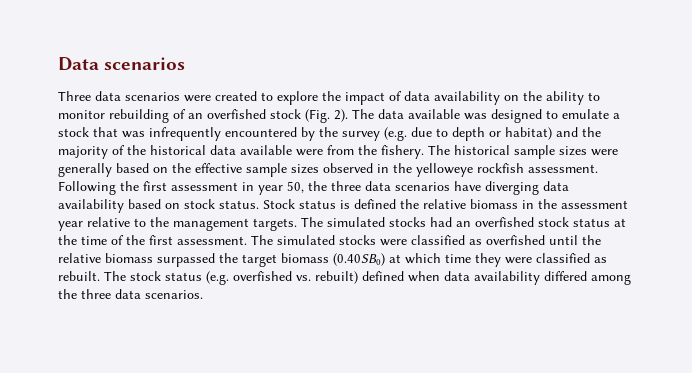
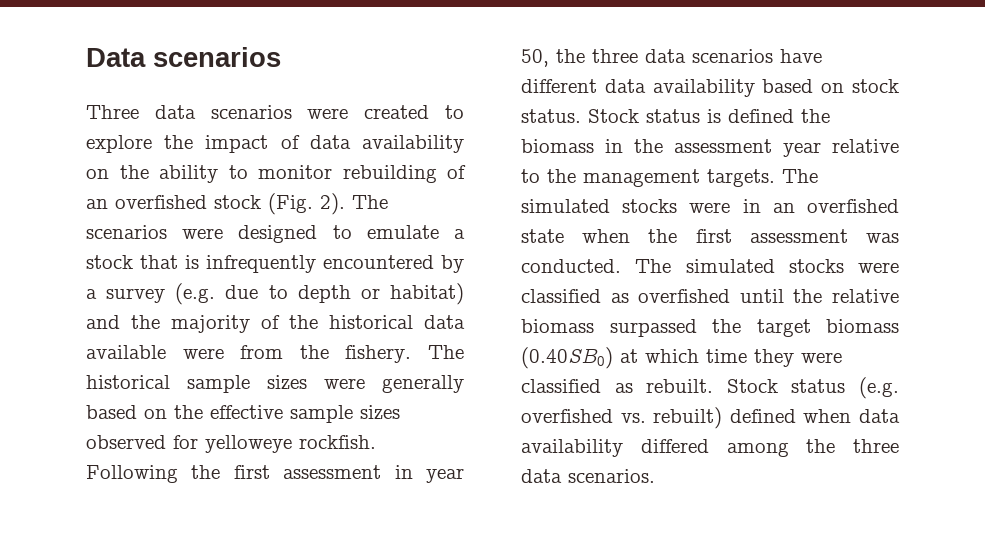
- The data available was designed to emulate a stock that was infrequently encountered by the survey (e.g. due to depth or habitat) and the majority of the historical data available were from the fishery.
+ The scenarios were designed to emulate a stock that is infrequently encountered by a survey (e.g. due to depth or habitat) and the majority of the historical data available were from the fishery.
- The historical sample sizes were generally based on the effective sample sizes observed in the yelloweye rockfish assessment.
+ The historical sample sizes were generally based on the effective sample sizes observed for yelloweye rockfish.
- Following the first assessment in year 50, the three data scenarios have diverging data availability based on stock status.
+ Following the first assessment in year 50, the three data scenarios have different data availability based on stock status.
- Stock status is defined the relative biomass in the assessment year relative to the management targets.
+ Stock status is defined the biomass in the assessment year relative to the management targets.
- The simulated stocks had an overfished stock status at the time of the first assessment.
+ The simulated stocks were in an overfished state when the first assessment was conducted.
- The stock status (e.g. overfished vs. rebuilt) defined when data availability differed among the three data scenarios.
+ Stock status (e.g. overfished vs. rebuilt) defined when data availability differed among the three data scenarios.

